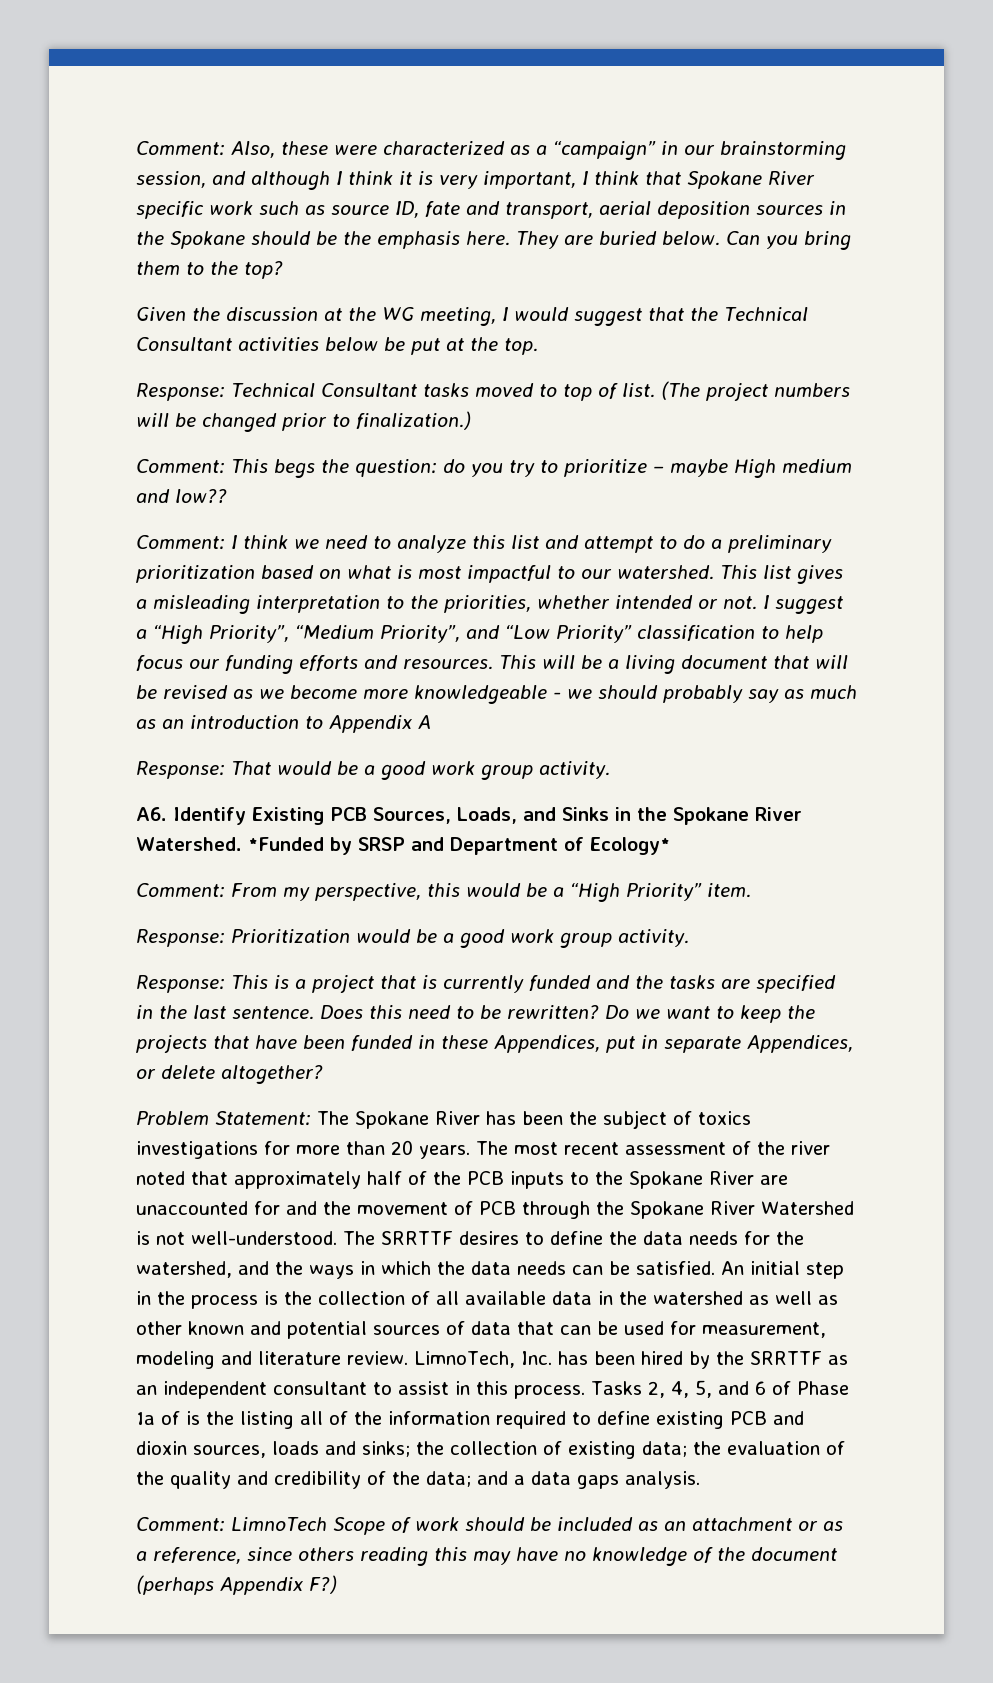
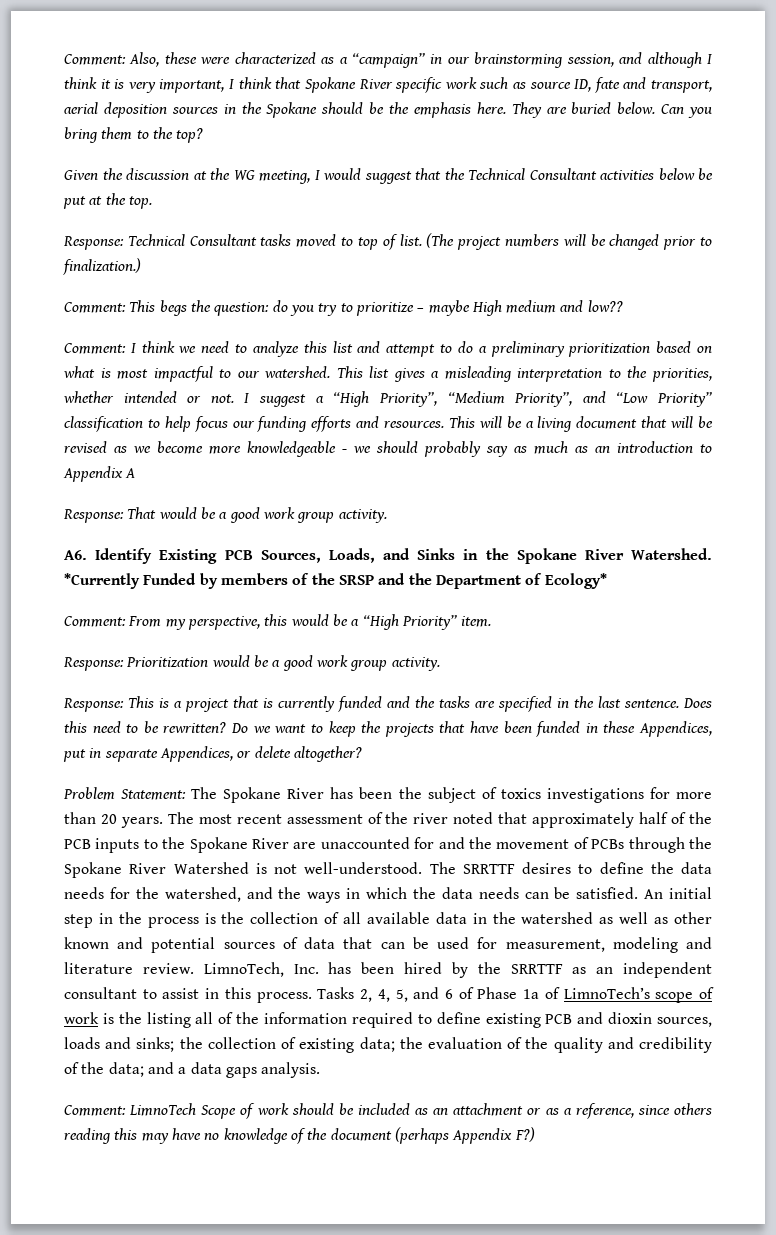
- *Funded by SRSP and Department of Ecology*
+ *Currently Funded by members of the SRSP and the Department of Ecology*
- The most recent assessment of the river noted that approximately half of the PCB inputs to the Spokane River are unaccounted for and the movement of PCB through the Spokane River Watershed is not well-understood.
+ The most recent assessment of the river noted that approximately half of the PCB inputs to the Spokane River are unaccounted for and the movement of PCBs through the Spokane River Watershed is not well-understood.
- Tasks 2, 4, 5, and 6 of Phase 1a of is the listing all of the information required to define existing PCB and dioxin sources, loads and sinks; the collection of existing data; the evaluation of the quality and credibility of the data; and a data gaps analysis.
+ Tasks 2, 4, 5, and 6 of Phase 1a of LimnoTech’s scope of work is the listing all of the information required to define existing PCB and dioxin sources, loads and sinks; the collection of existing data; the evaluation of the quality and credibility of the data; and a data gaps analysis.

